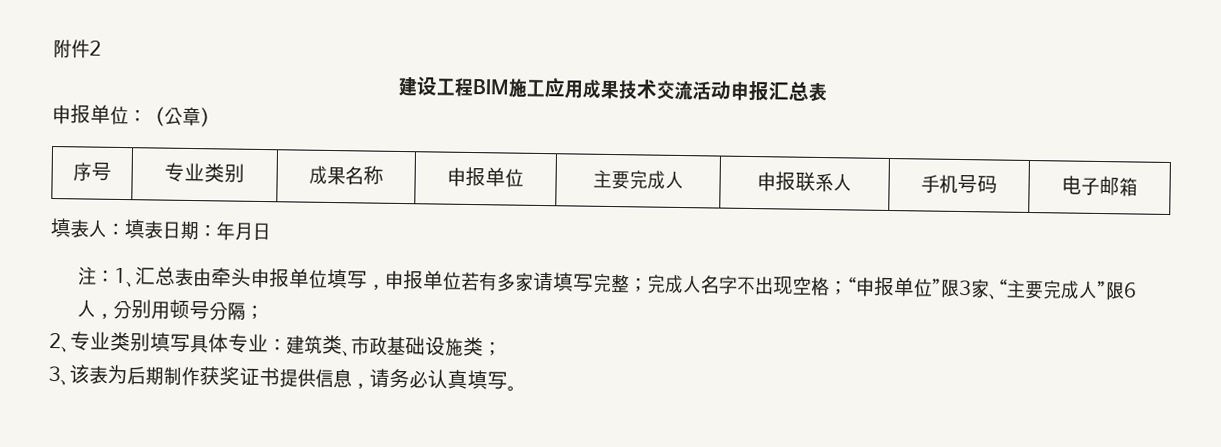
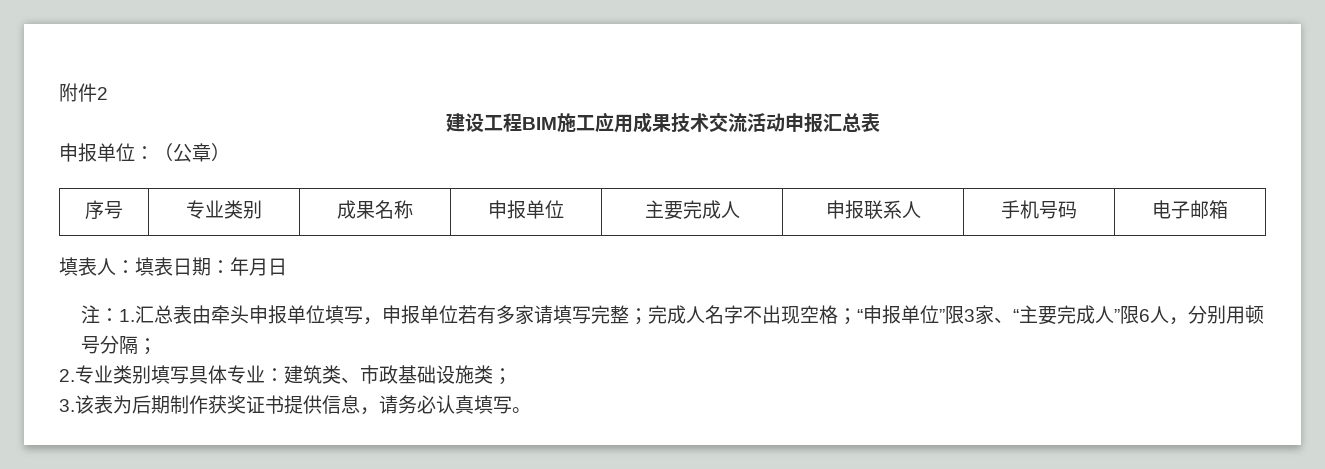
- 注：1、汇总表由牵头申报单位填写，申报单位若有多家请填写完整；完成人名字不出现空格；“申报单位”限3家、“主要完成人”限6人，分别用顿号分隔；
+ 注：1.汇总表由牵头申报单位填写，申报单位若有多家请填写完整；完成人名字不出现空格；“申报单位”限3家、“主要完成人”限6人，分别用顿号分隔；
- 2、专业类别填写具体专业：建筑类、市政基础设施类；
+ 2.专业类别填写具体专业：建筑类、市政基础设施类；
- 3、该表为后期制作获奖证书提供信息，请务必认真填写。
+ 3.该表为后期制作获奖证书提供信息，请务必认真填写。

